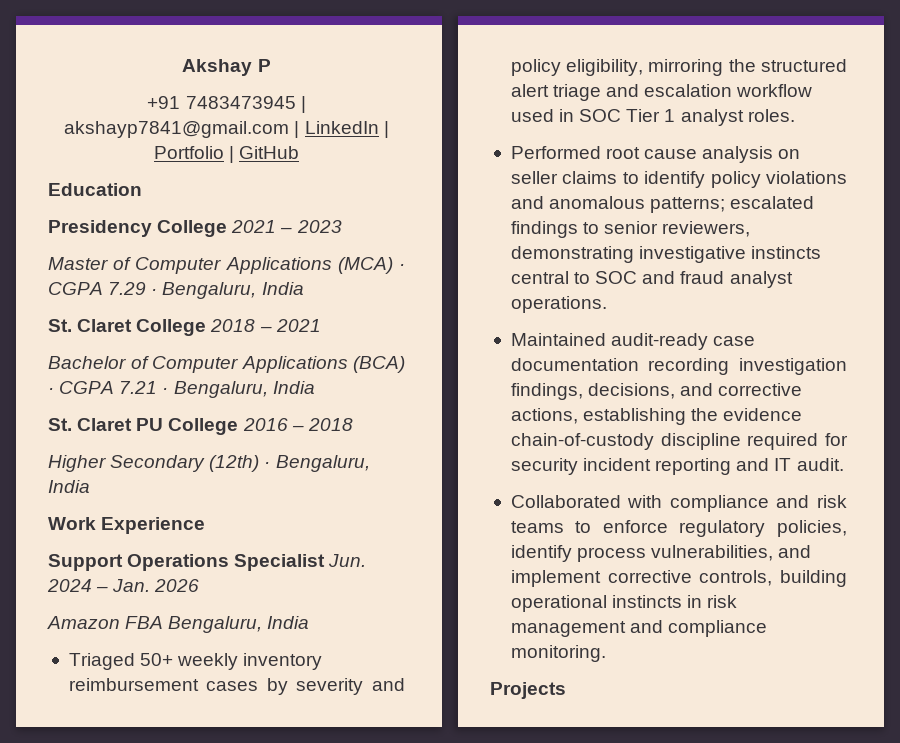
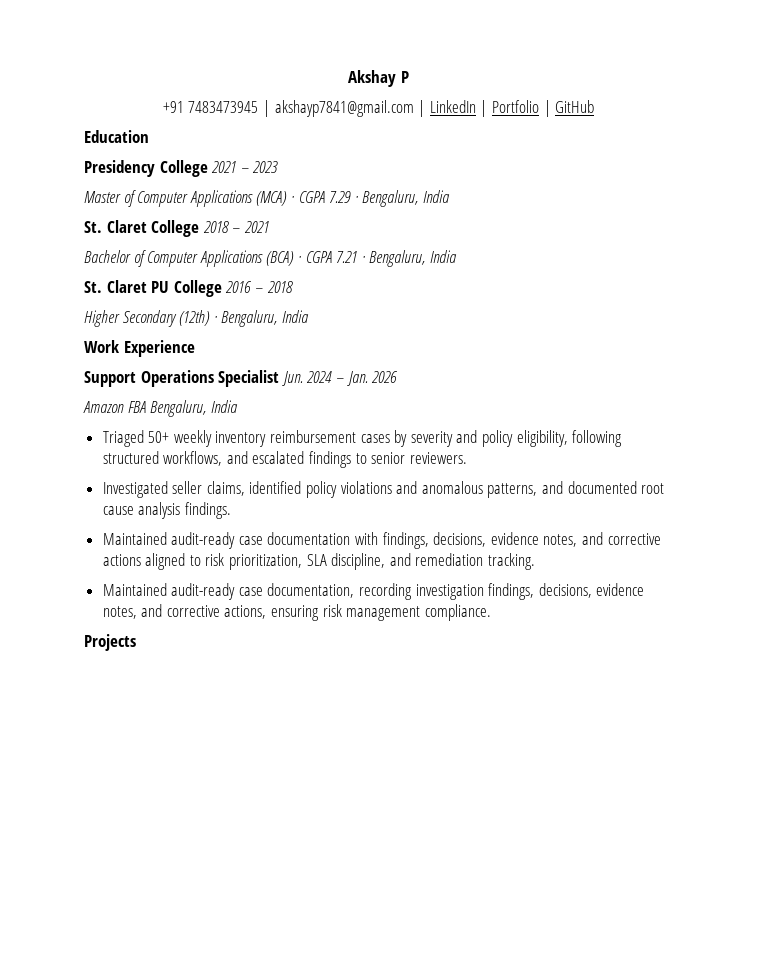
- Triaged 50+ weekly inventory reimbursement cases by severity and policy eligibility, mirroring the structured alert triage and escalation workflow used in SOC Tier 1 analyst roles.
- Performed root cause analysis on seller claims to identify policy violations and anomalous patterns; escalated findings to senior reviewers, demonstrating investigative instincts central to SOC and fraud analyst operations.
- Maintained audit-ready case documentation recording investigation findings, decisions, and corrective actions, establishing the evidence chain-of-custody discipline required for security incident reporting and IT audit.
- Collaborated with compliance and risk teams to enforce regulatory policies, identify process vulnerabilities, and implement corrective controls, building operational instincts in risk management and compliance monitoring.
+ Triaged 50+ weekly inventory reimbursement cases by severity and policy eligibility, following structured workflows, and escalated findings to senior reviewers.
+ Investigated seller claims, identified policy violations and anomalous patterns, and documented root cause analysis findings.
+ Maintained audit-ready case documentation with findings, decisions, evidence notes, and corrective actions aligned to risk prioritization, SLA discipline, and remediation tracking.
+ Maintained audit-ready case documentation, recording investigation findings, decisions, evidence notes, and corrective actions, ensuring risk management compliance.

